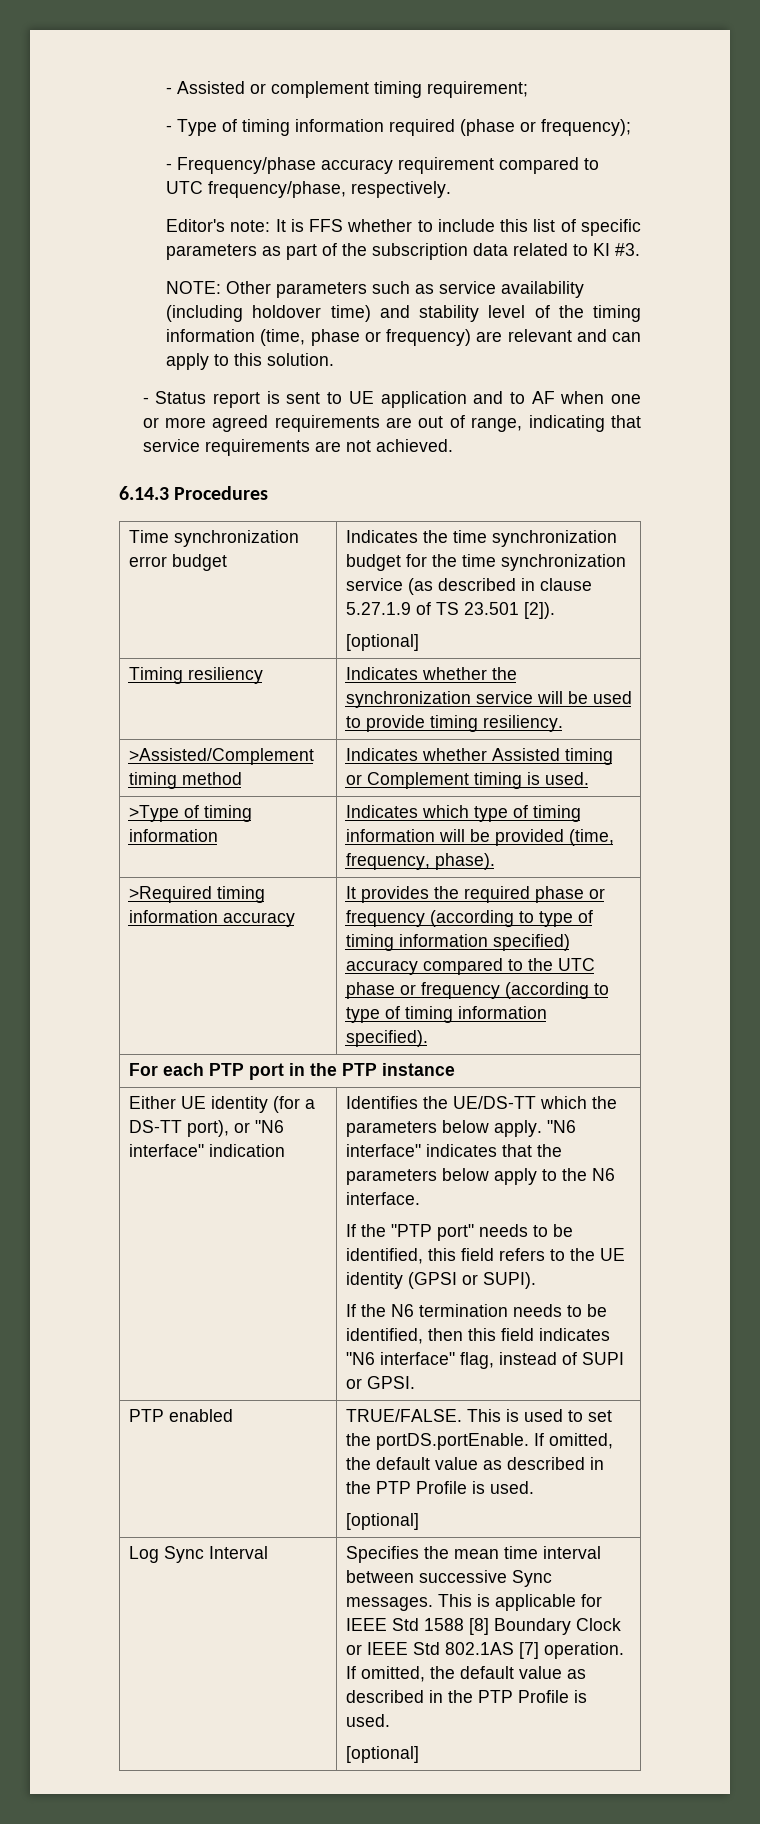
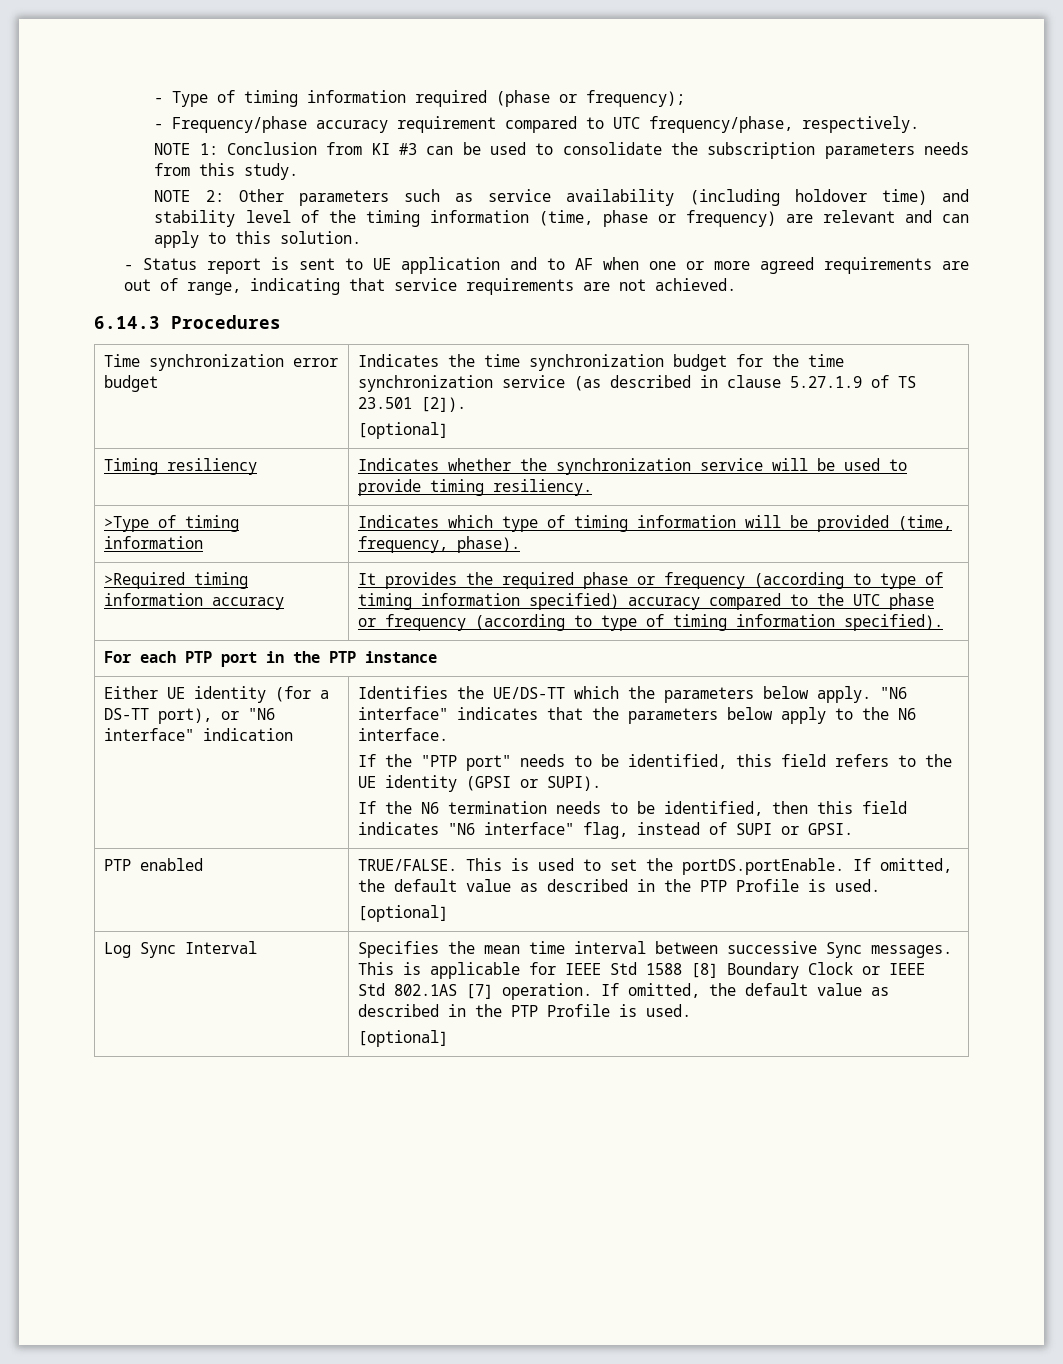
- - Assisted or complement timing requirement;
- Editor's note: It is FFS whether to include this list of specific parameters as part of the subscription data related to KI #3.
- NOTE: Other parameters such as service availability (including holdover time) and stability level of the timing information (time, phase or frequency) are relevant and can apply to this solution.
+ NOTE 1: Conclusion from KI #3 can be used to consolidate the subscription parameters needs from this study.
+ NOTE 2: Other parameters such as service availability (including holdover time) and stability level of the timing information (time, phase or frequency) are relevant and can apply to this solution.
- >Assisted/Complement timing method | Indicates whether Assisted timing or Complement timing is used.

